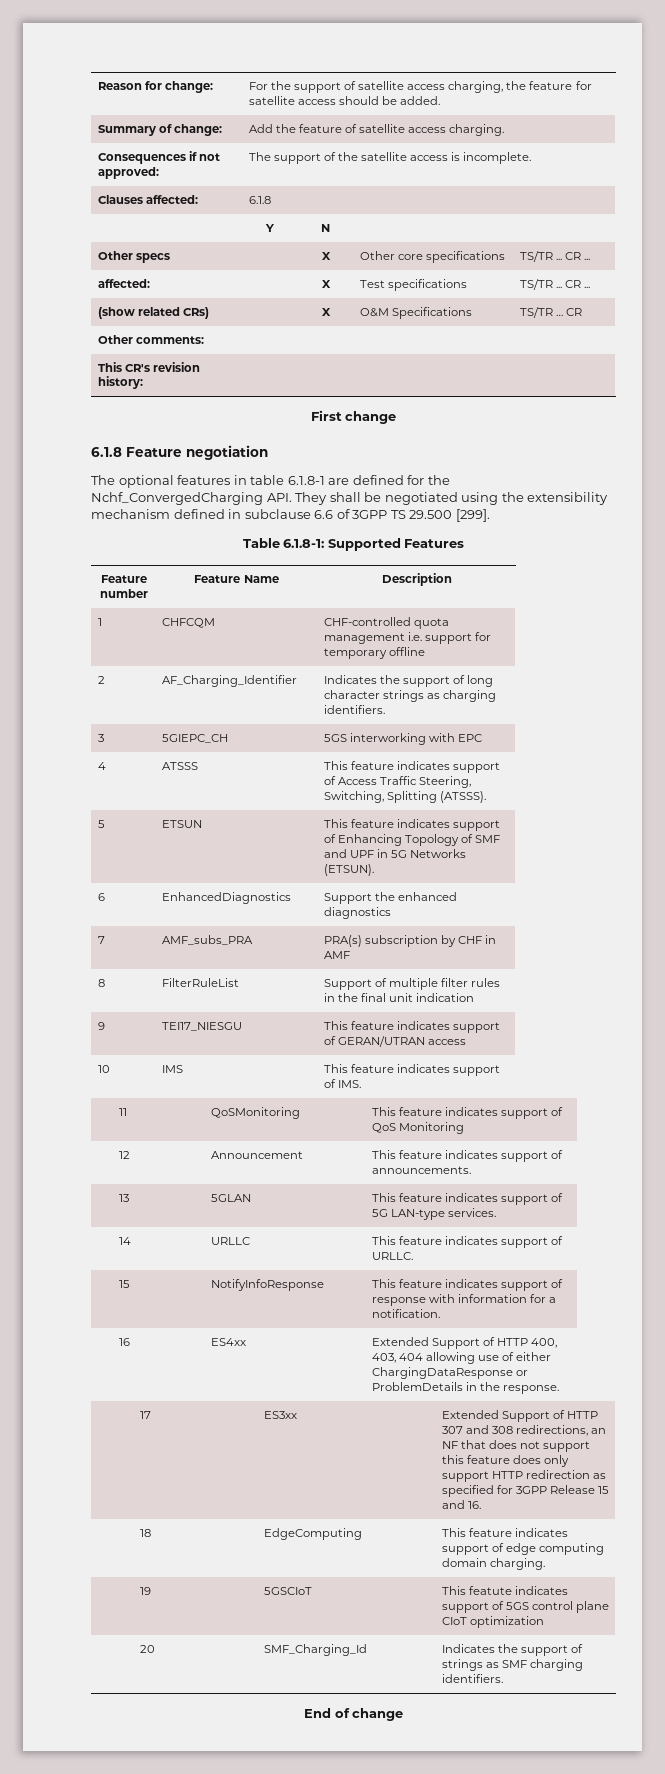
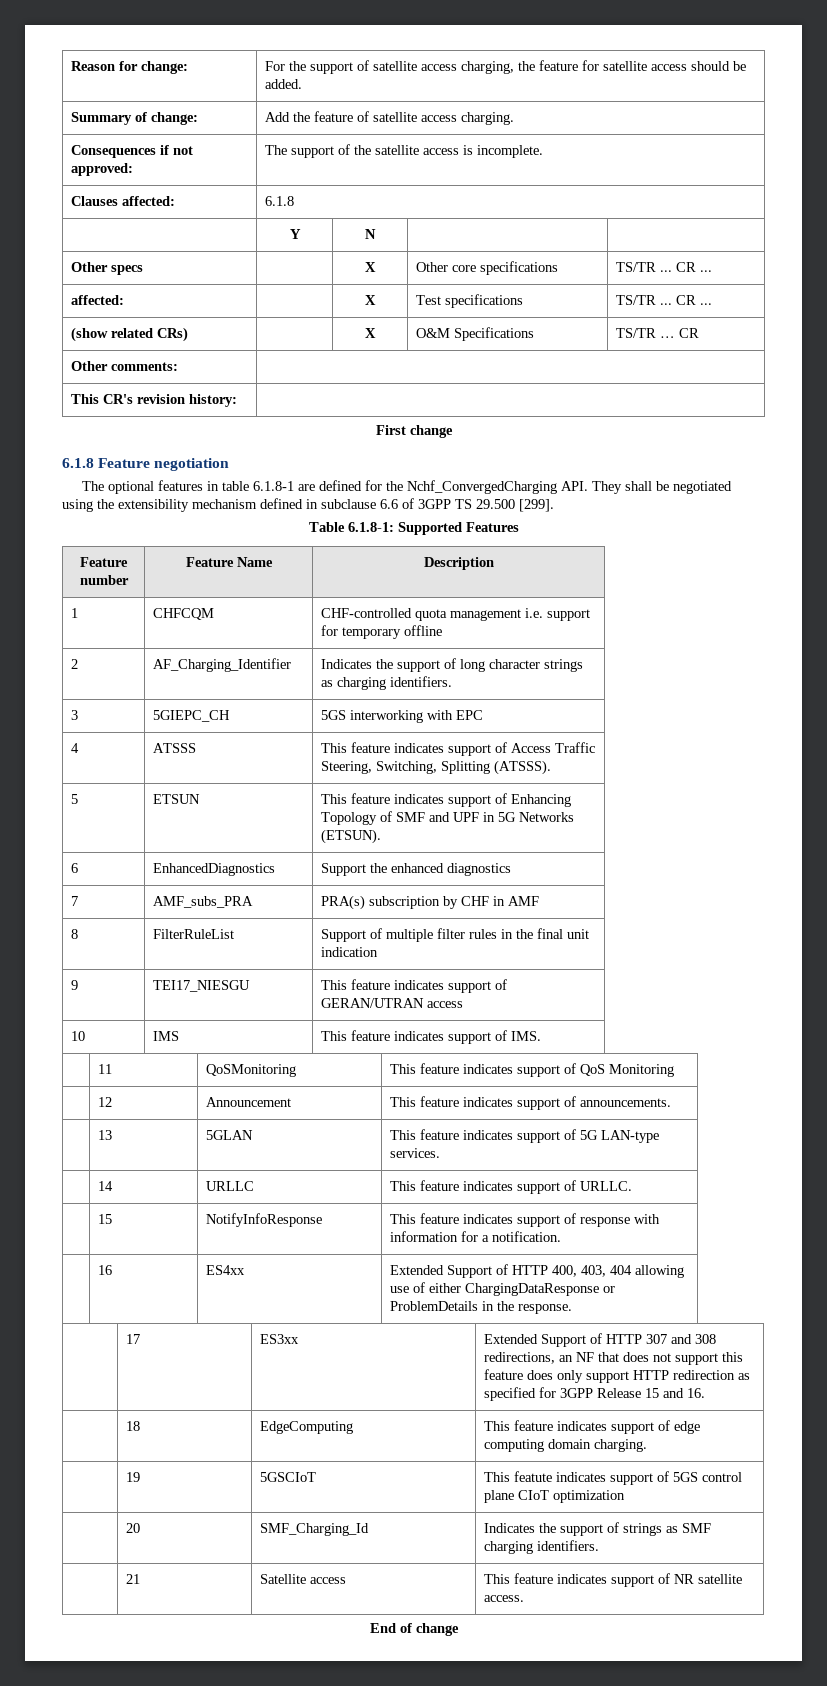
+ | 21 | Satellite access | This feature indicates support of NR satellite access.

